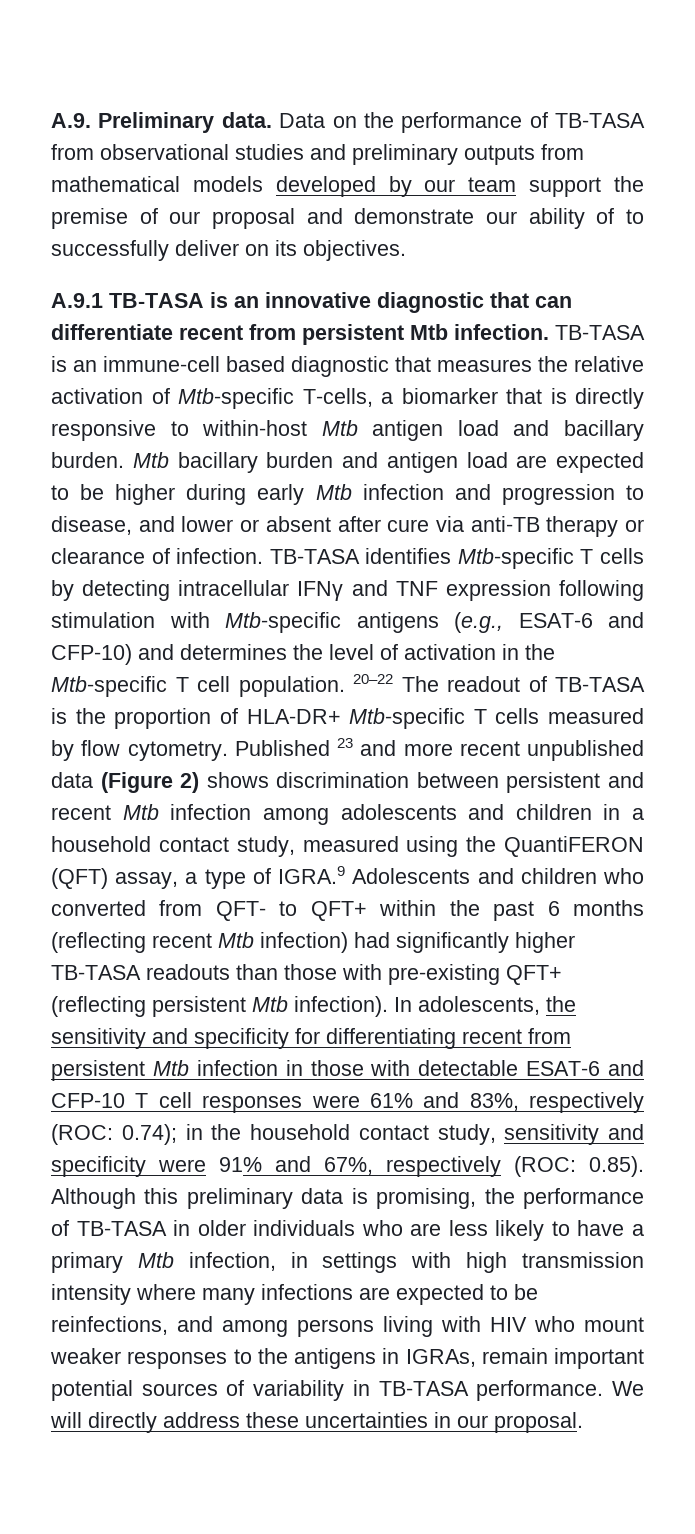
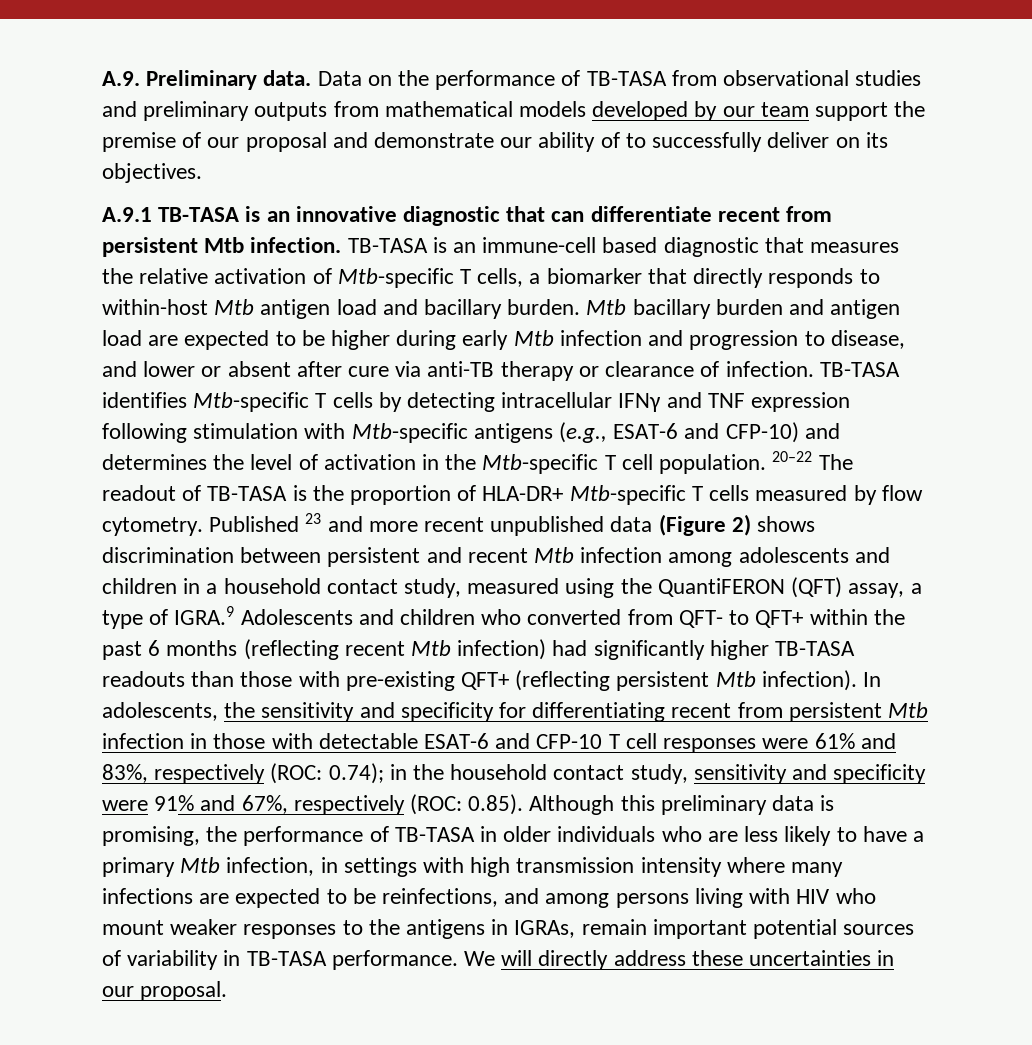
- TB-TASA is an immune-cell based diagnostic that measures the relative activation of Mtb-specific T-cells, a biomarker that is directly responsive to within-host Mtb antigen load and bacillary burden.
+ TB-TASA is an immune-cell based diagnostic that measures the relative activation of Mtb-specific T cells, a biomarker that directly responds to within-host Mtb antigen load and bacillary burden.

